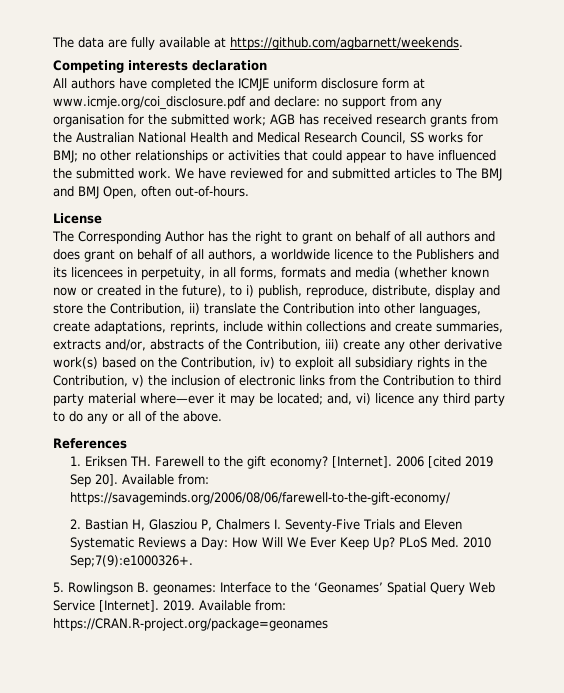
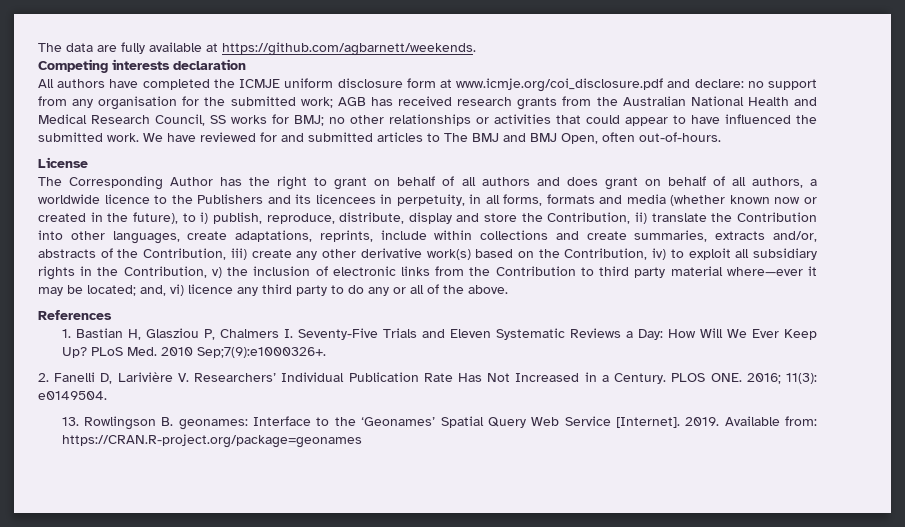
- 1. Eriksen TH. Farewell to the gift economy? [Internet]. 2006 [cited 2019 Sep 20]. Available from: https://savageminds.org/2006/08/06/farewell-to-the-gift-economy/
- 2. Bastian H, Glasziou P, Chalmers I. Seventy-Five Trials and Eleven Systematic Reviews a Day: How Will We Ever Keep Up?
+ 1. Bastian H, Glasziou P, Chalmers I. Seventy-Five Trials and Eleven Systematic Reviews a Day: How Will We Ever Keep Up?
- 5. Rowlingson B. geonames: Interface to the ‘Geonames’ Spatial Query Web Service [Internet].
+ 2. Fanelli D, Larivière V. Researchers’ Individual Publication Rate Has Not Increased in a Century. PLOS ONE. 2016; 11(3): e0149504.
+ 13. Rowlingson B. geonames: Interface to the ‘Geonames’ Spatial Query Web Service [Internet].

